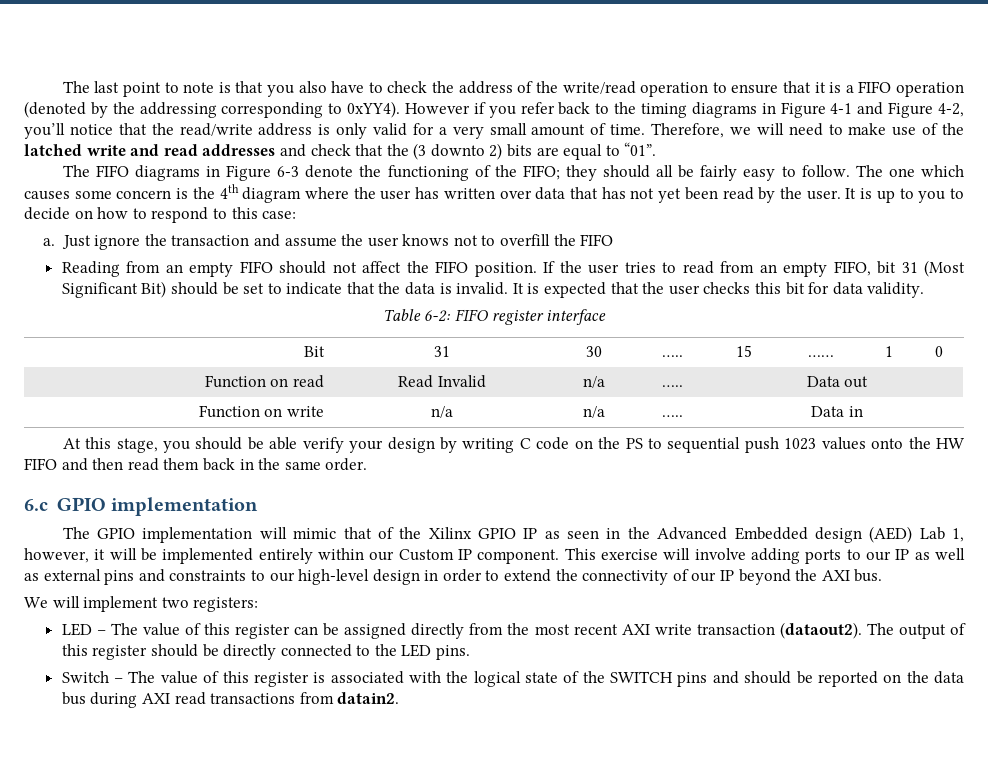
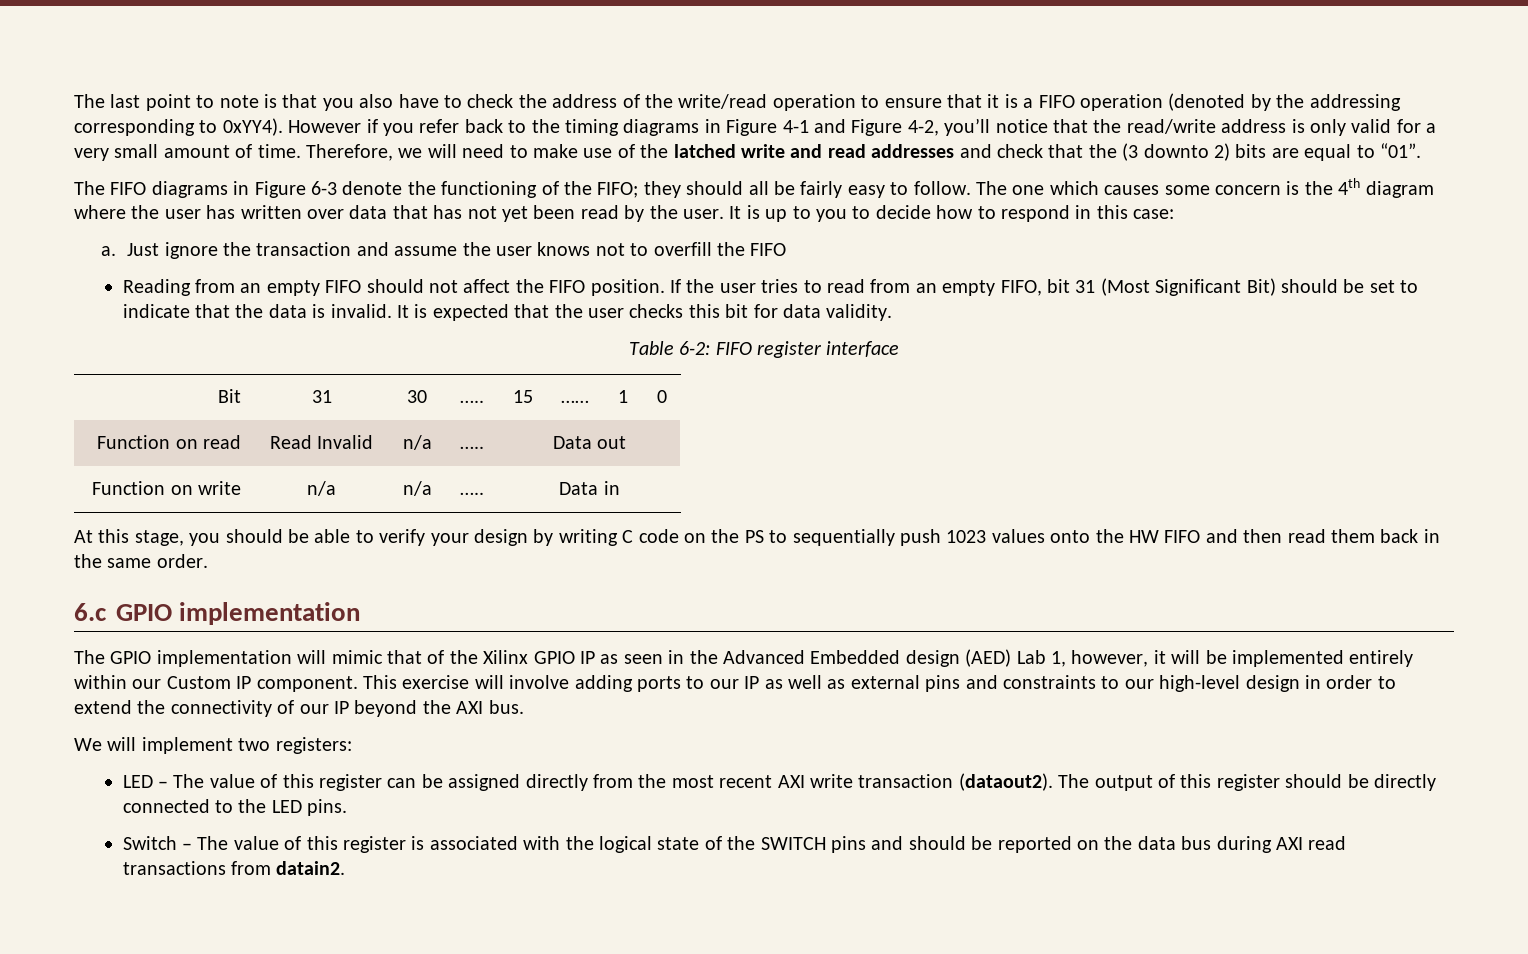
- It is up to you to decide on how to respond to this case:
+ It is up to you to decide how to respond in this case:
- At this stage, you should be able verify your design by writing C code on the PS to sequential push 1023 values onto the HW FIFO and then read them back in the same order.
+ At this stage, you should be able to verify your design by writing C code on the PS to sequentially push 1023 values onto the HW FIFO and then read them back in the same order.

